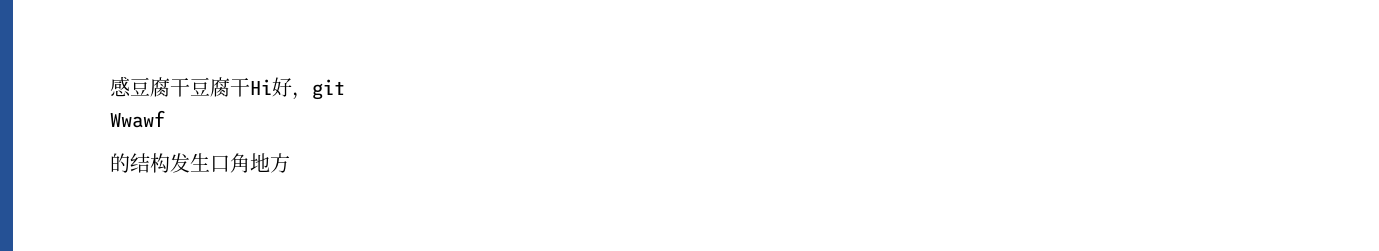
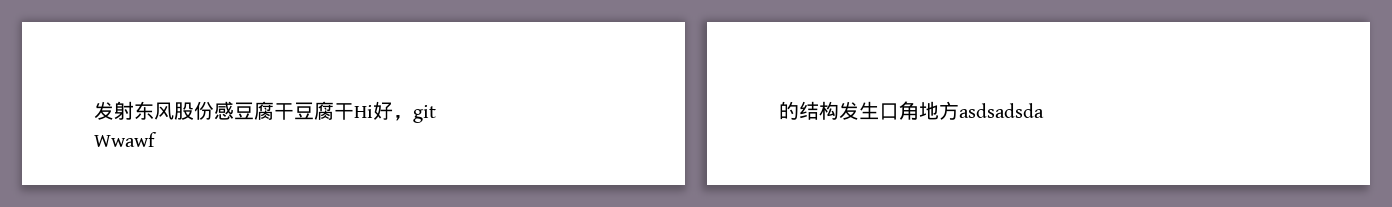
- 感豆腐干豆腐干Hi好，git
+ 发射东风股份感豆腐干豆腐干Hi好，git
- 的结构发生口角地方
+ 的结构发生口角地方asdsadsda

